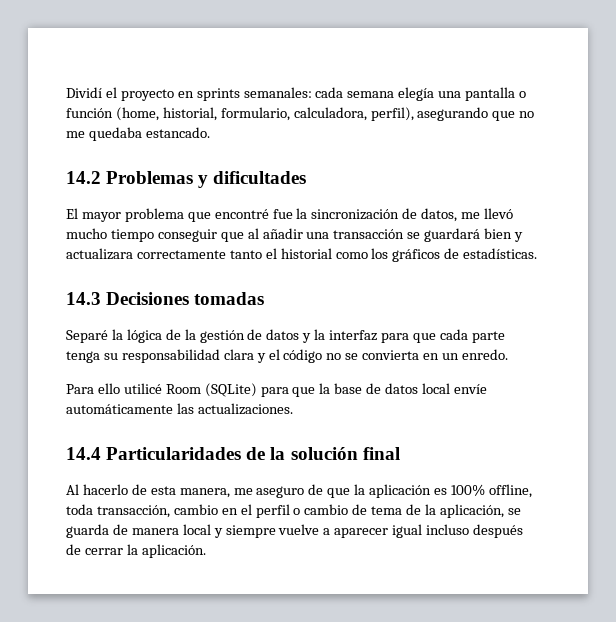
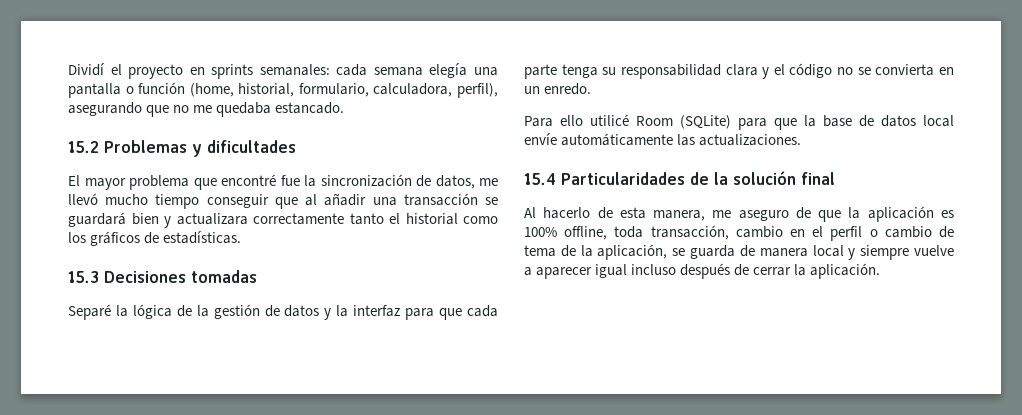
- 14.2 Problemas y dificultades
+ 15.2 Problemas y dificultades
- 14.3 Decisiones tomadas
+ 15.3 Decisiones tomadas
- 14.4 Particularidades de la solución final
+ 15.4 Particularidades de la solución final

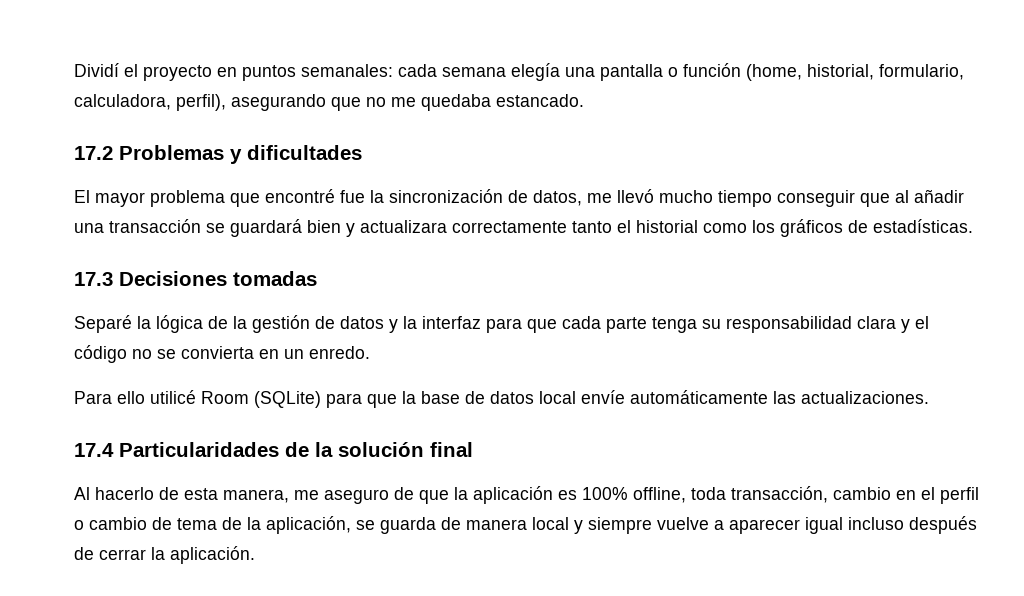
- Dividí el proyecto en sprints semanales: cada semana elegía una pantalla o función (home, historial, formulario, calculadora, perfil), asegurando que no me quedaba estancado.
+ Dividí el proyecto en puntos semanales: cada semana elegía una pantalla o función (home, historial, formulario, calculadora, perfil), asegurando que no me quedaba estancado.
- 15.2 Problemas y dificultades
+ 17.2 Problemas y dificultades
- 15.3 Decisiones tomadas
+ 17.3 Decisiones tomadas
- 15.4 Particularidades de la solución final
+ 17.4 Particularidades de la solución final

